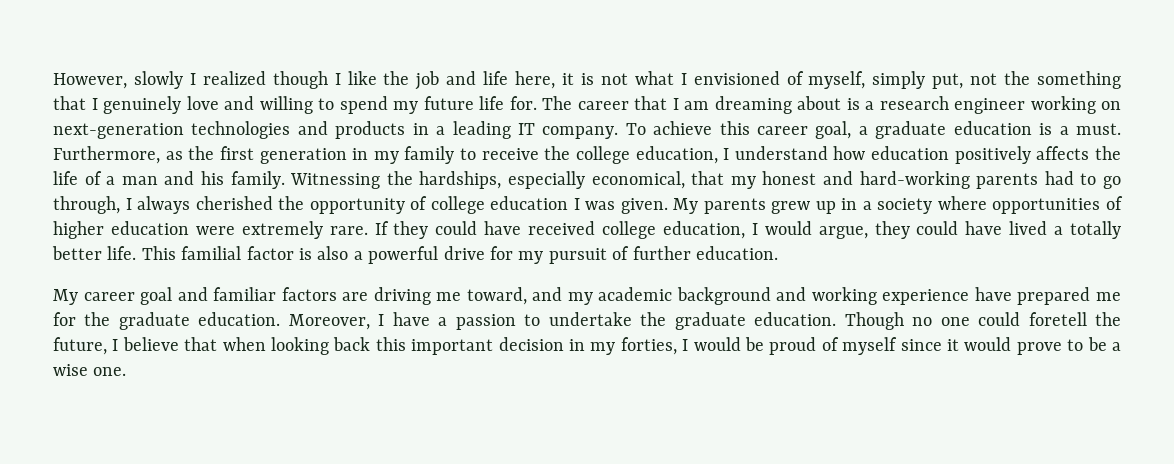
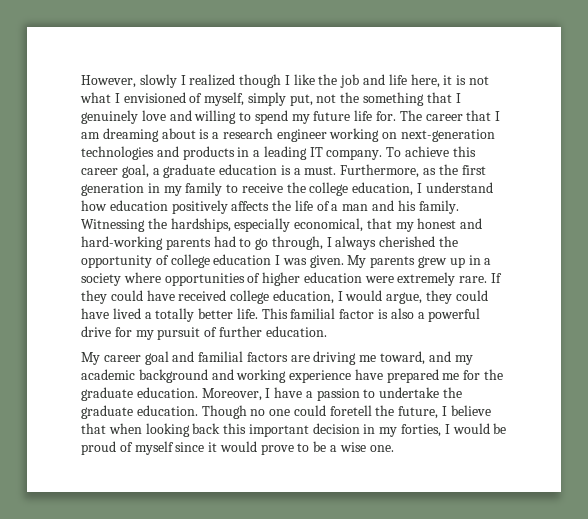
- My career goal and familiar factors are driving me toward, and my academic background and working experience have prepared me for the graduate education.
+ My career goal and familial factors are driving me toward, and my academic background and working experience have prepared me for the graduate education.

